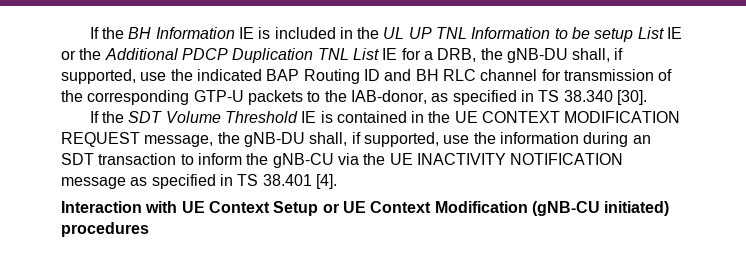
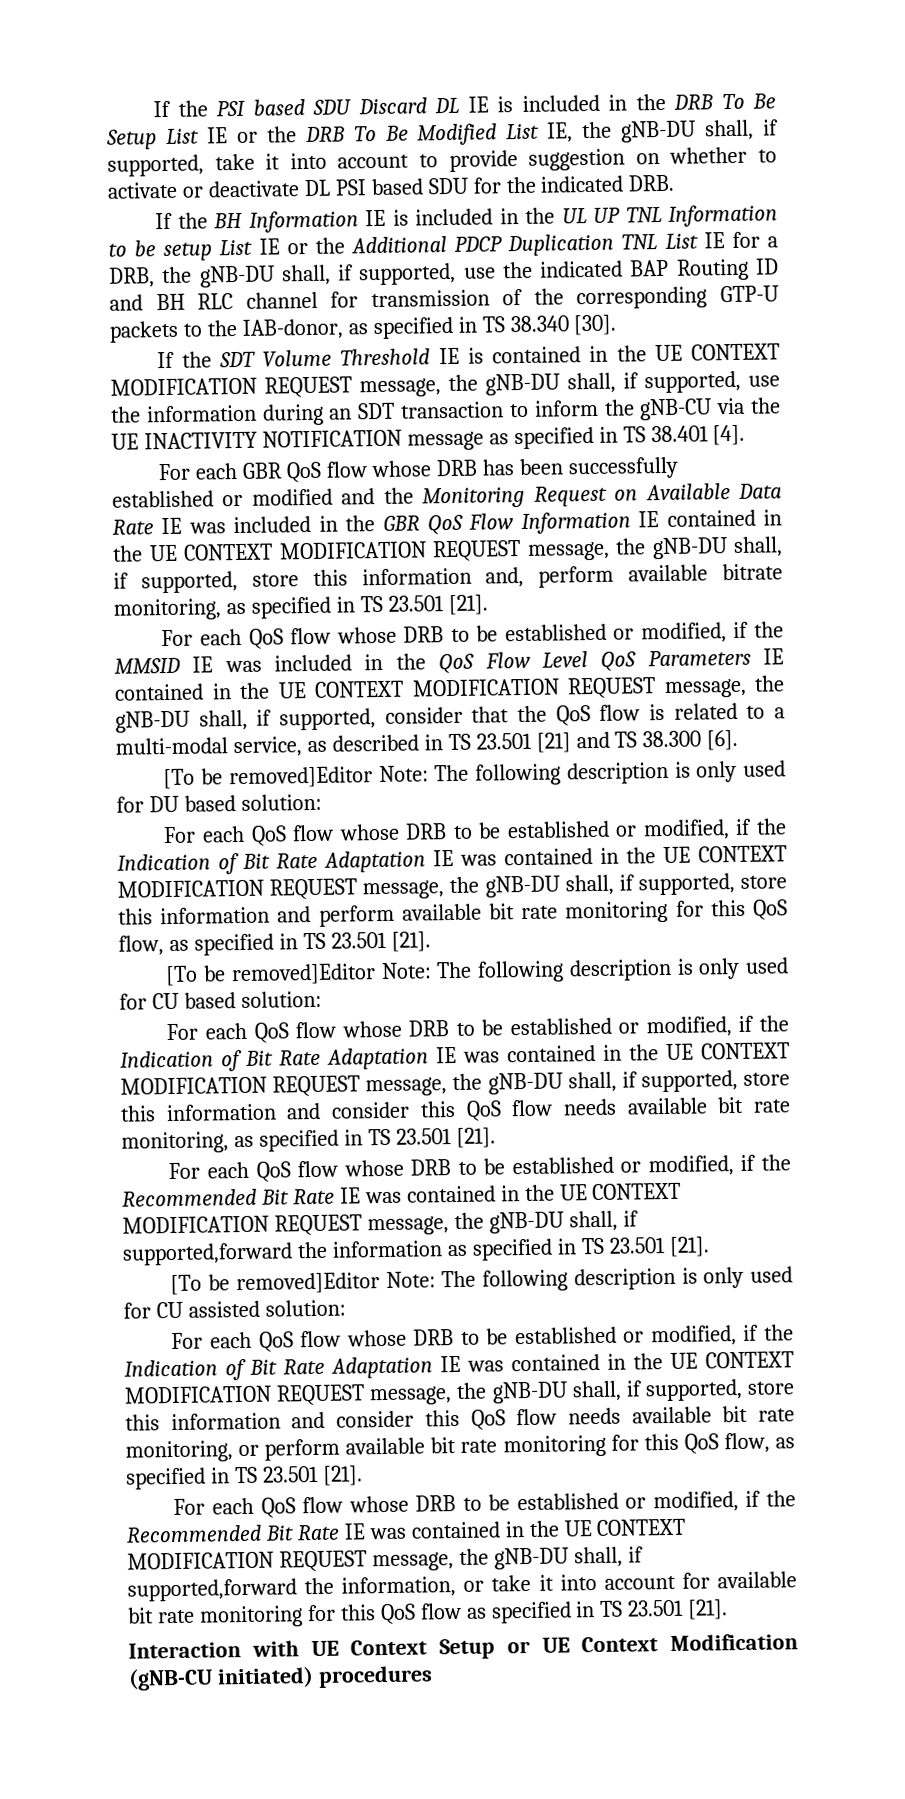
+ If the PSI based SDU Discard DL IE is included in the DRB To Be Setup List IE or the DRB To Be Modified List IE, the gNB-DU shall, if supported, take it into account to provide suggestion on whether to activate or deactivate DL PSI based SDU for the indicated DRB.
+ For each GBR QoS flow whose DRB has been successfully established or modified and the Monitoring Request on Available Data Rate IE was included in the GBR QoS Flow Information IE contained in the UE CONTEXT MODIFICATION REQUEST message, the gNB-DU shall, if supported, store this information and, perform available bitrate monitoring, as specified in TS 23.501 [21].
+ For each QoS flow whose DRB to be established or modified, if the MMSID IE was included in the QoS Flow Level QoS Parameters IE contained in the UE CONTEXT MODIFICATION REQUEST message, the gNB-DU shall, if supported, consider that the QoS flow is related to a multi-modal service, as described in TS 23.501 [21] and TS 38.300 [6].
+ [To be removed]Editor Note: The following description is only used for DU based solution:
+ For each QoS flow whose DRB to be established or modified, if the Indication of Bit Rate Adaptation IE was contained in the UE CONTEXT MODIFICATION REQUEST message, the gNB-DU shall, if supported, store this information and perform available bit rate monitoring for this QoS flow, as specified in TS 23.501 [21].
+ [To be removed]Editor Note: The following description is only used for CU based solution:
+ For each QoS flow whose DRB to be established or modified, if the Indication of Bit Rate Adaptation IE was contained in the UE CONTEXT MODIFICATION REQUEST message, the gNB-DU shall, if supported, store this information and consider this QoS flow needs available bit rate monitoring, as specified in TS 23.501 [21].
+ For each QoS flow whose DRB to be established or modified, if the Recommended Bit Rate IE was contained in the UE CONTEXT MODIFICATION REQUEST message, the gNB-DU shall, if supported,forward the information as specified in TS 23.501 [21].
+ [To be removed]Editor Note: The following description is only used for CU assisted solution:
+ For each QoS flow whose DRB to be established or modified, if the Indication of Bit Rate Adaptation IE was contained in the UE CONTEXT MODIFICATION REQUEST message, the gNB-DU shall, if supported, store this information and consider this QoS flow needs available bit rate monitoring, or perform available bit rate monitoring for this QoS flow, as specified in TS 23.501 [21].
+ For each QoS flow whose DRB to be established or modified, if the Recommended Bit Rate IE was contained in the UE CONTEXT MODIFICATION REQUEST message, the gNB-DU shall, if supported,forward the information, or take it into account for available bit rate monitoring for this QoS flow as specified in TS 23.501 [21].

